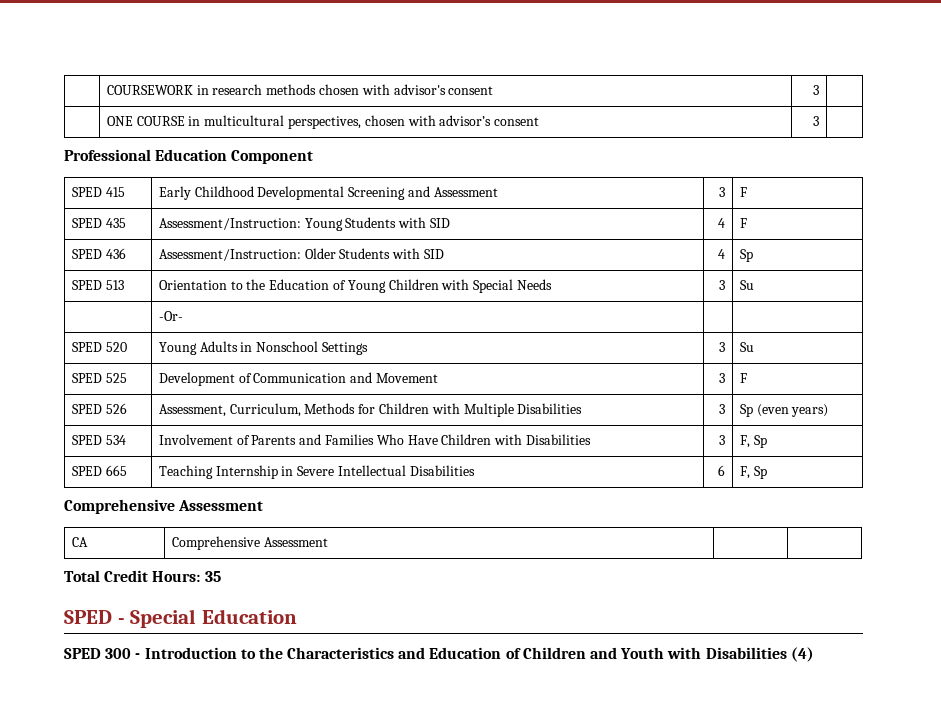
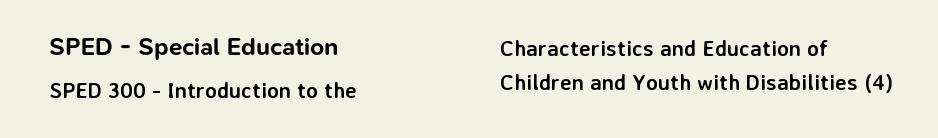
- | COURSEWORK in research methods chosen with advisor's consent | 3 |
- | ONE COURSE in multicultural perspectives, chosen with advisor’s consent | 3 |
- Professional Education Component
- SPED 415 | Early Childhood Developmental Screening and Assessment | 3 | F
- SPED 435 | Assessment/Instruction: Young Students with SID | 4 | F
- SPED 436 | Assessment/Instruction: Older Students with SID | 4 | Sp
- SPED 513 | Orientation to the Education of Young Children with Special Needs | 3 | Su
- | -Or- | |
- SPED 520 | Young Adults in Nonschool Settings | 3 | Su
- SPED 525 | Development of Communication and Movement | 3 | F
- SPED 526 | Assessment, Curriculum, Methods for Children with Multiple Disabilities | 3 | Sp (even years)
- SPED 534 | Involvement of Parents and Families Who Have Children with Disabilities | 3 | F, Sp
- SPED 665 | Teaching Internship in Severe Intellectual Disabilities | 6 | F, Sp
- Comprehensive Assessment
- CA | Comprehensive Assessment | |
- Total Credit Hours: 35

